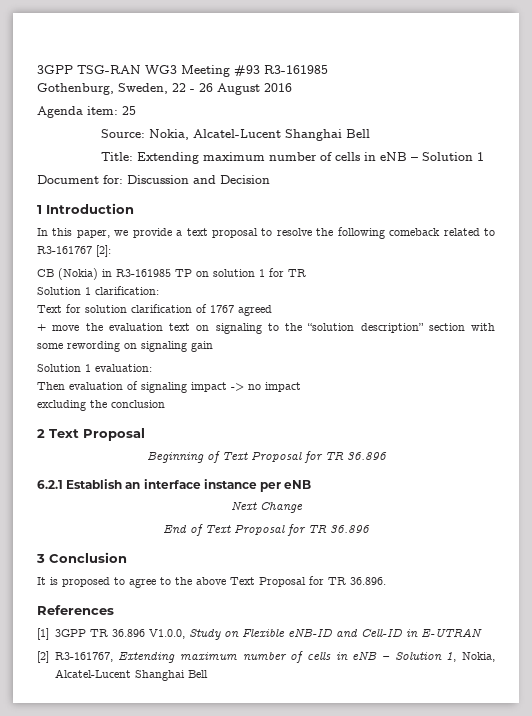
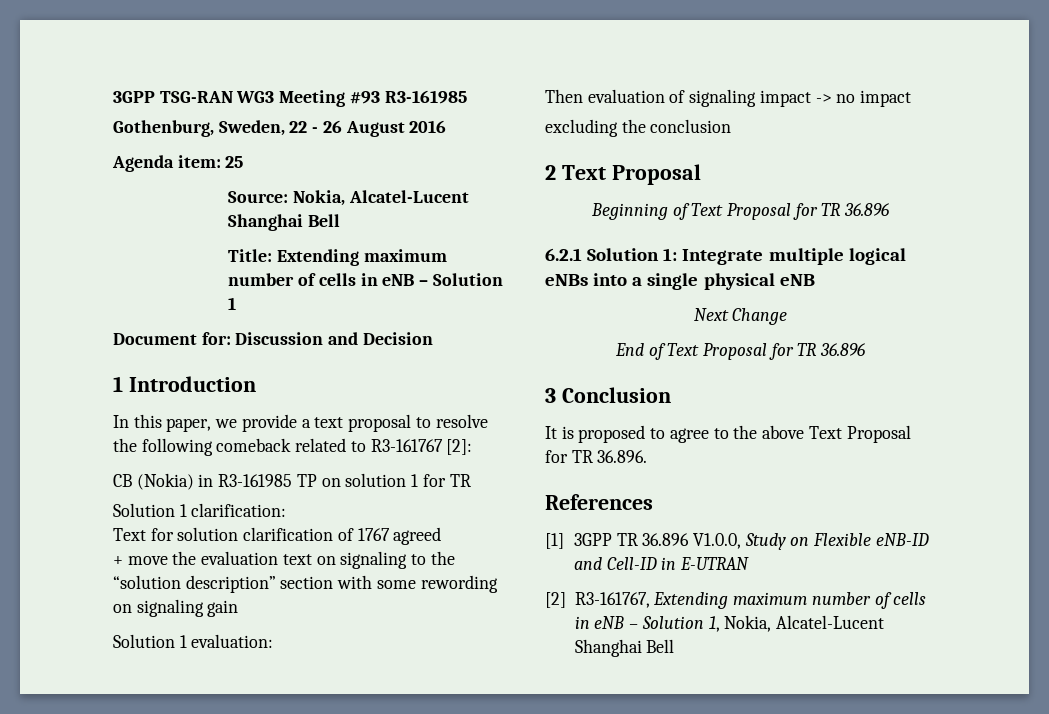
- 6.2.1 Establish an interface instance per eNB
+ 6.2.1 Solution 1: Integrate multiple logical eNBs into a single physical eNB

